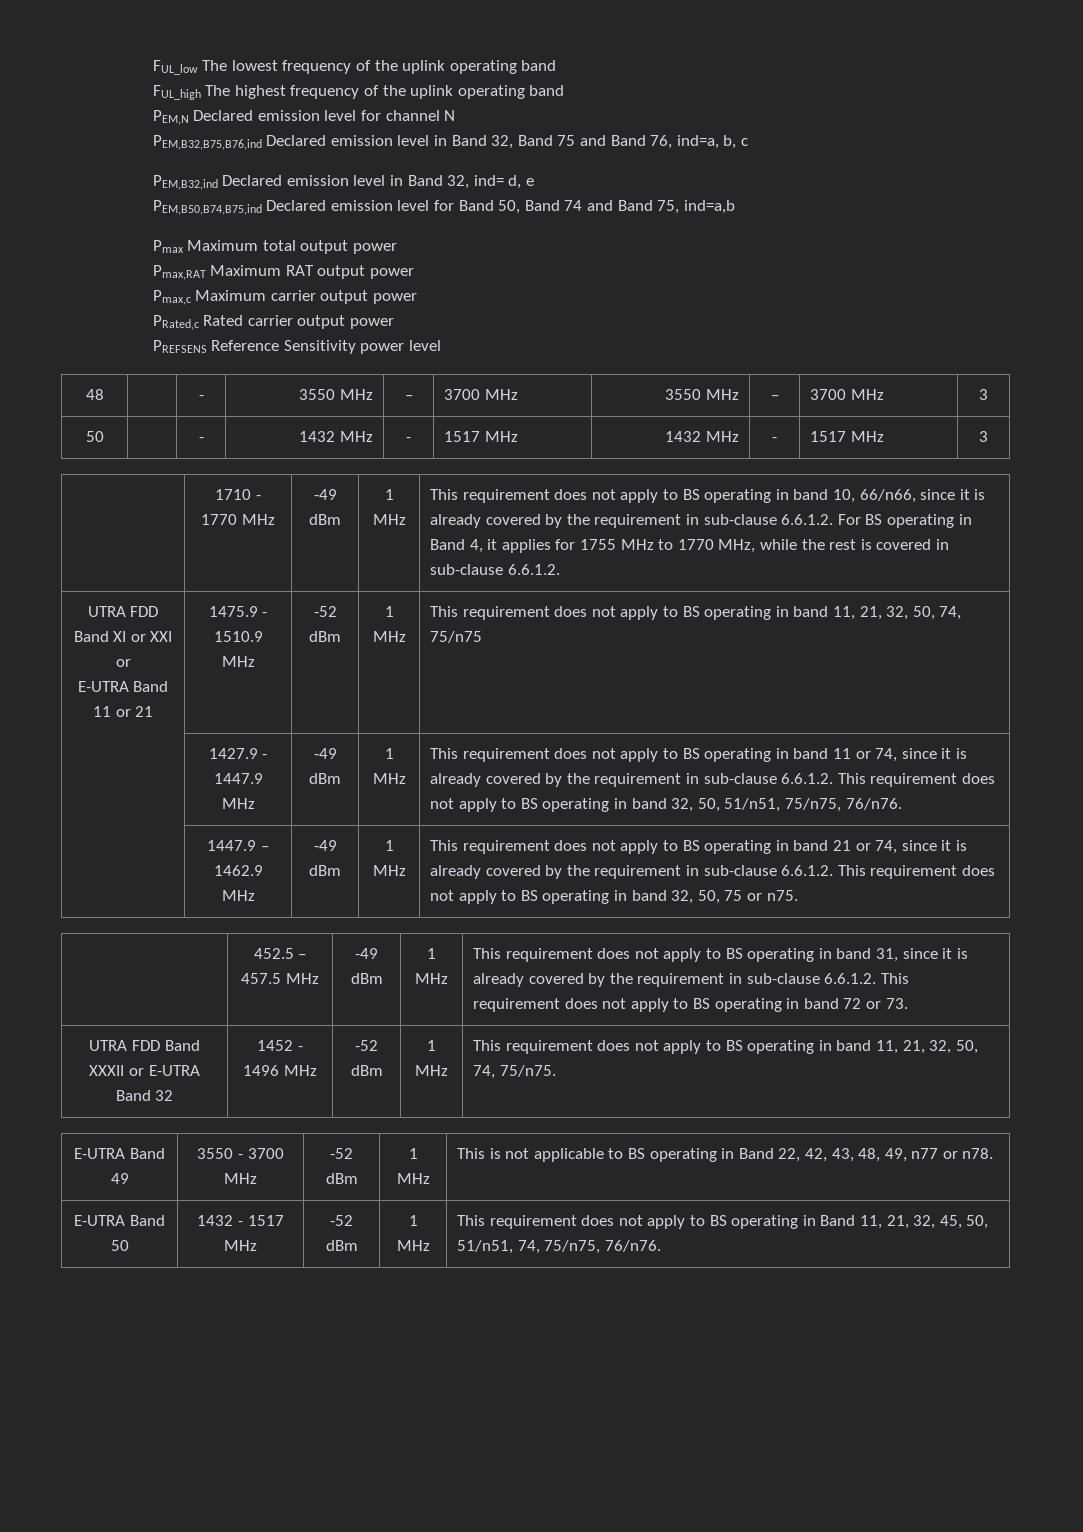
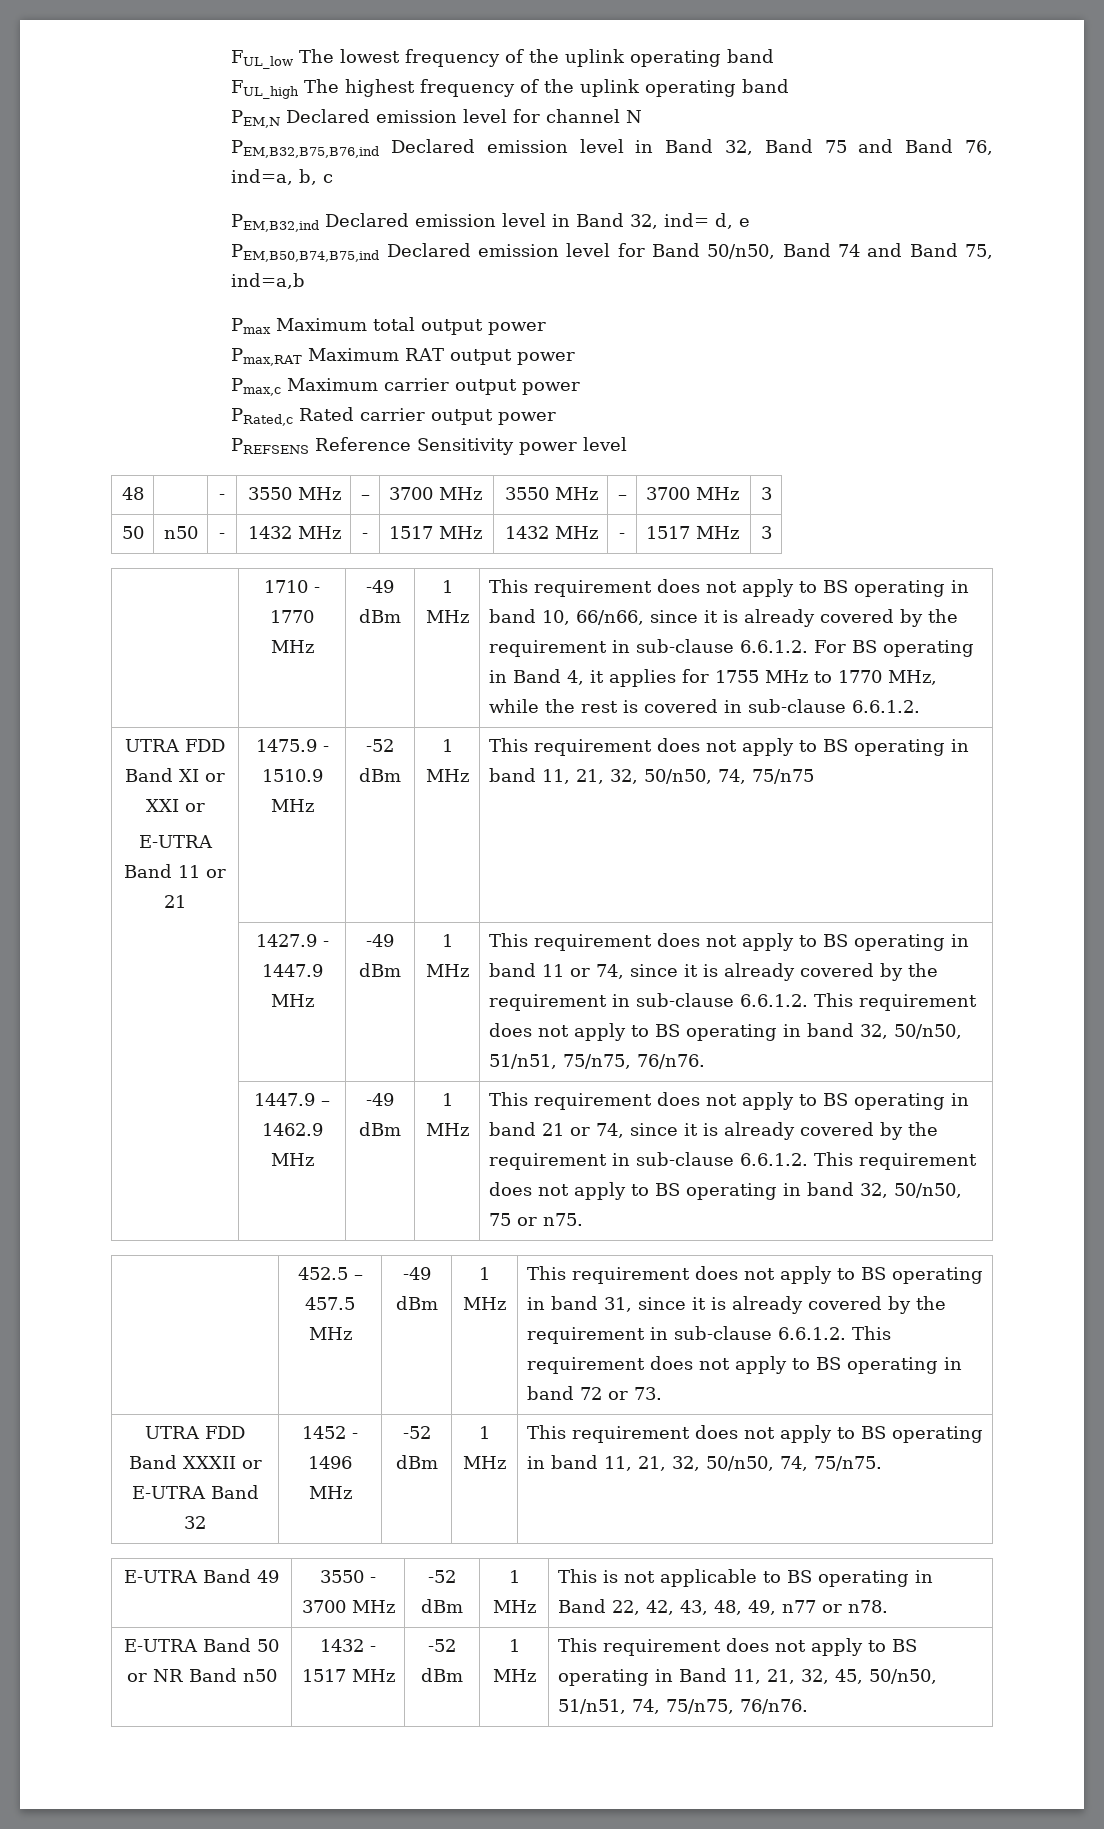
- PEM,B50,B74,B75,ind Declared emission level for Band 50, Band 74 and Band 75, ind=a,b
+ PEM,B50,B74,B75,ind Declared emission level for Band 50/n50, Band 74 and Band 75, ind=a,b
- 50 | | - | 1432 MHz | - | 1517 MHz | 1432 MHz | - | 1517 MHz | 3
+ 50 | n50 | - | 1432 MHz | - | 1517 MHz | 1432 MHz | - | 1517 MHz | 3
  UTRA FDD Band XI or XXI or
- E-UTRA Band 11 or 21 | 1475.9 - 1510.9 MHz | -52 dBm | 1 MHz | This requirement does not apply to BS operating in band 11, 21, 32, 50, 74, 75/n75
+ E-UTRA Band 11 or 21 | 1475.9 - 1510.9 MHz | -52 dBm | 1 MHz | This requirement does not apply to BS operating in band 11, 21, 32, 50/n50, 74, 75/n75
- This requirement does not apply to BS operating in band 11 or 74, since it is already covered by the requirement in sub-clause 6.6.1.2. This requirement does not apply to BS operating in band 32, 50, 51/n51, 75/n75, 76/n76.
+ This requirement does not apply to BS operating in band 11 or 74, since it is already covered by the requirement in sub-clause 6.6.1.2. This requirement does not apply to BS operating in band 32, 50/n50, 51/n51, 75/n75, 76/n76.
- This requirement does not apply to BS operating in band 21 or 74, since it is already covered by the requirement in sub-clause 6.6.1.2. This requirement does not apply to BS operating in band 32, 50, 75 or n75.
+ This requirement does not apply to BS operating in band 21 or 74, since it is already covered by the requirement in sub-clause 6.6.1.2. This requirement does not apply to BS operating in band 32, 50/n50, 75 or n75.
- UTRA FDD Band XXXII or E-UTRA Band 32 | 1452 - 1496 MHz | -52 dBm | 1 MHz | This requirement does not apply to BS operating in band 11, 21, 32, 50, 74, 75/n75.
+ UTRA FDD Band XXXII or E-UTRA Band 32 | 1452 - 1496 MHz | -52 dBm | 1 MHz | This requirement does not apply to BS operating in band 11, 21, 32, 50/n50, 74, 75/n75.
- E-UTRA Band 50 | 1432 - 1517 MHz | -52 dBm | 1 MHz | This requirement does not apply to BS operating in Band 11, 21, 32, 45, 50, 51/n51, 74, 75/n75, 76/n76.
+ E-UTRA Band 50 or NR Band n50 | 1432 - 1517 MHz | -52 dBm | 1 MHz | This requirement does not apply to BS operating in Band 11, 21, 32, 45, 50/n50, 51/n51, 74, 75/n75, 76/n76.

